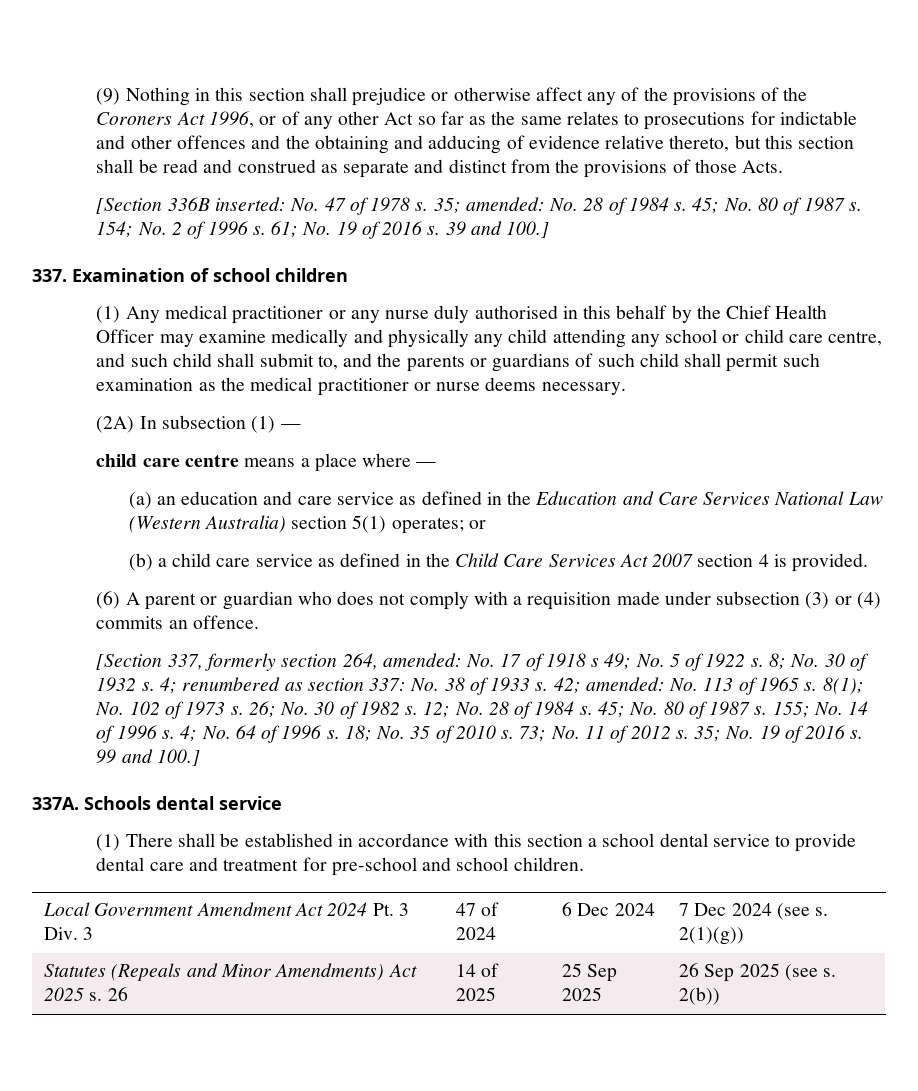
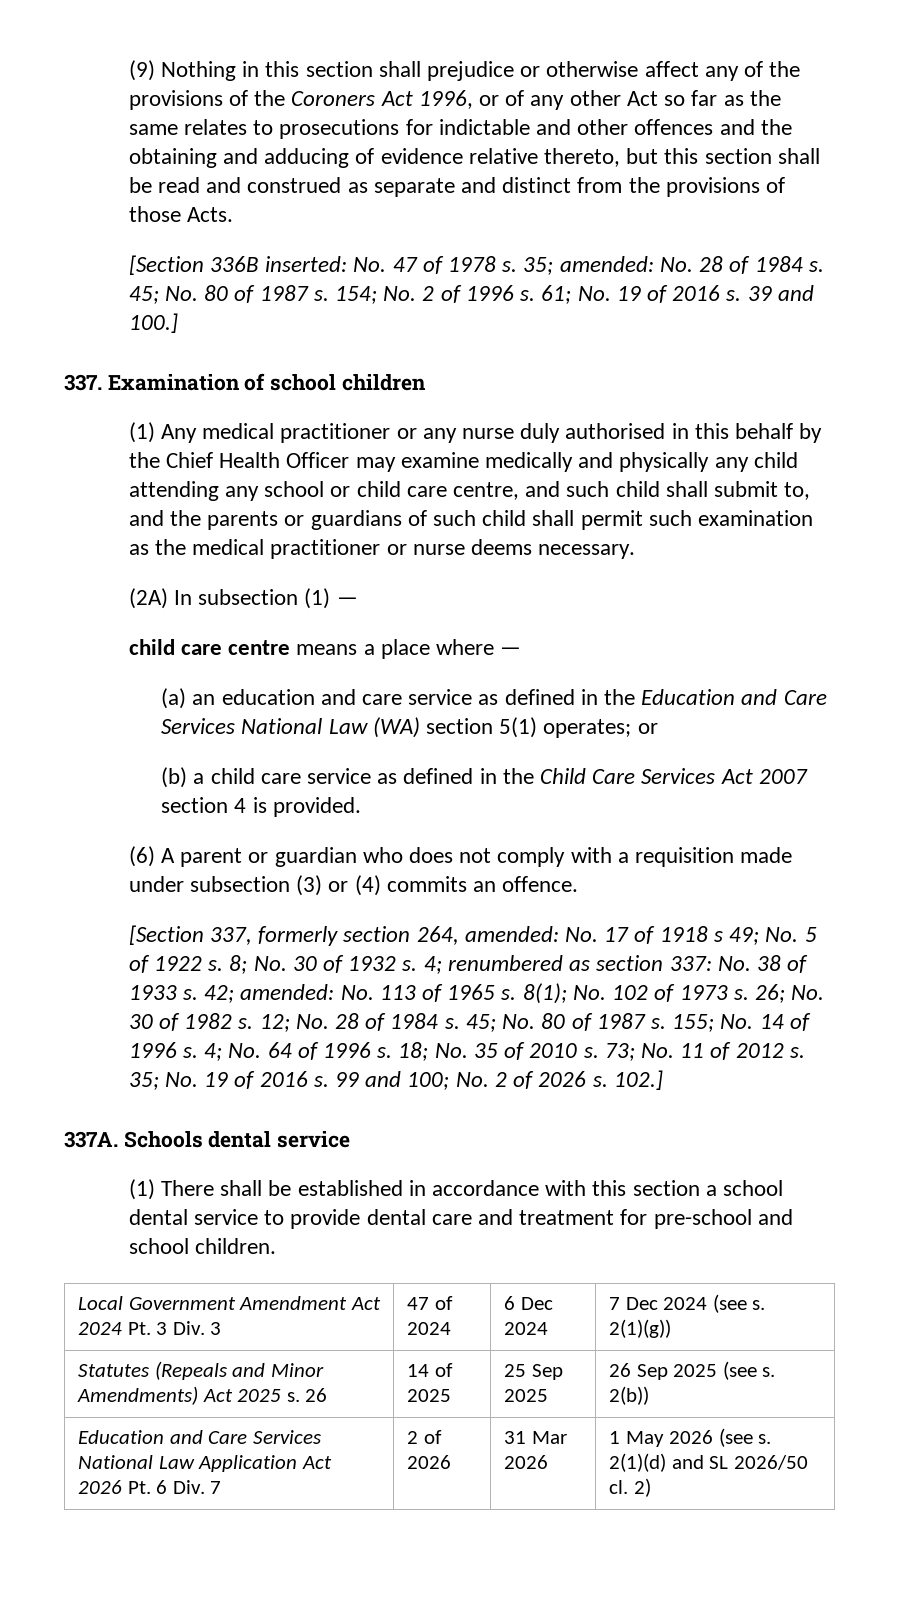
- (a) an education and care service as defined in the Education and Care Services National Law (Western Australia) section 5(1) operates; or
+ (a) an education and care service as defined in the Education and Care Services National Law (WA) section 5(1) operates; or
- 99 and 100.]
+ 99 and 100; No. 2 of 2026 s. 102.]
+ Education and Care Services National Law Application Act 2026 Pt. 6 Div. 7 | 2 of 2026 | 31 Mar 2026 | 1 May 2026 (see s. 2(1)(d) and SL 2026/50 cl. 2)

